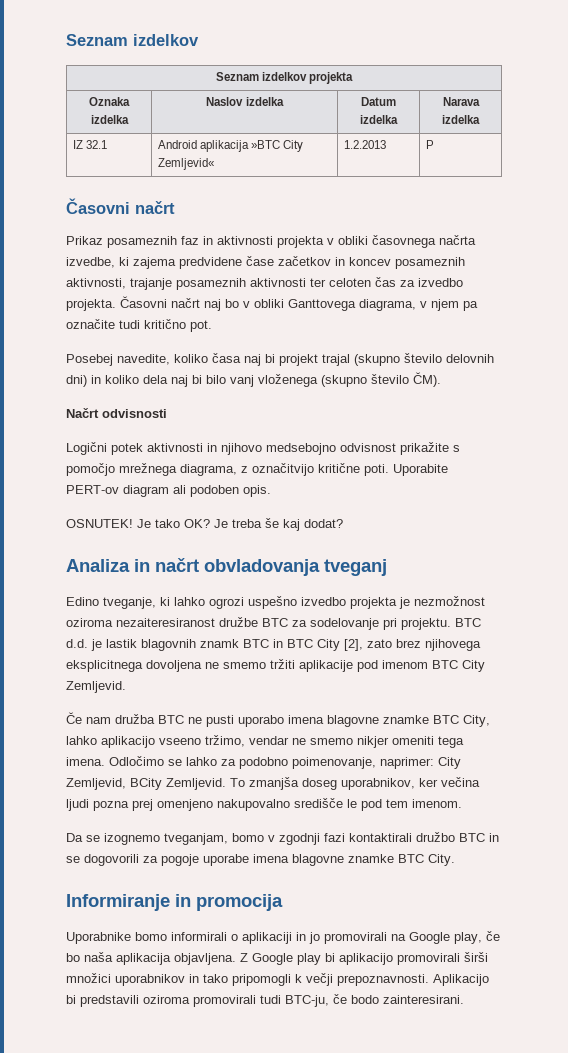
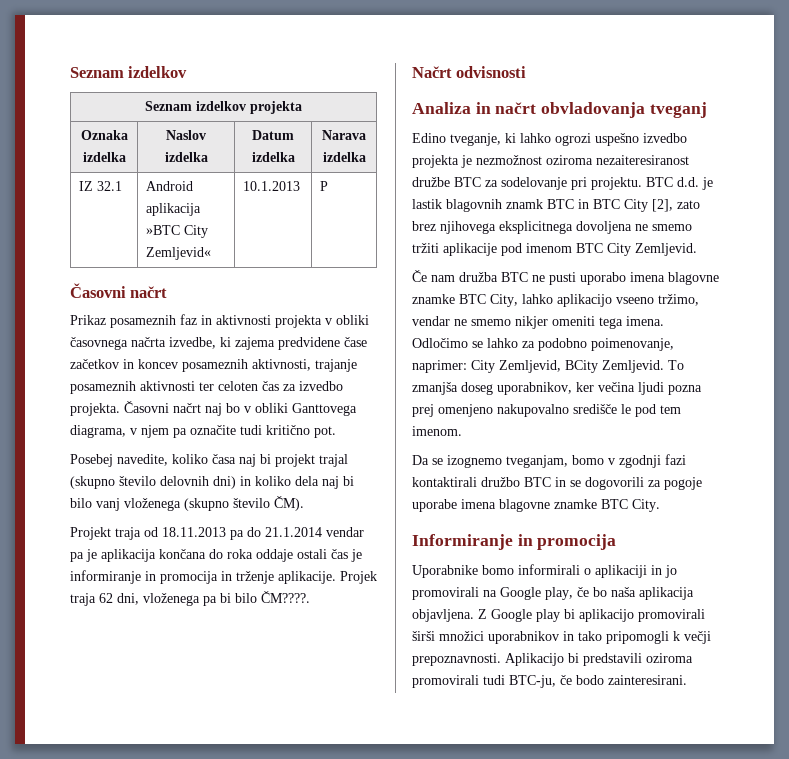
- IZ 32.1 | Android aplikacija »BTC City Zemljevid« | 1.2.2013 | P
+ IZ 32.1 | Android aplikacija »BTC City Zemljevid« | 10.1.2013 | P
+ Projekt traja od 18.11.2013 pa do 21.1.2014 vendar pa je aplikacija končana do roka oddaje ostali čas je informiranje in promocija in trženje aplikacije. Projek traja 62 dni, vloženega pa bi bilo ČM????.
  Načrt odvisnosti
- Logični potek aktivnosti in njihovo medsebojno odvisnost prikažite s pomočjo mrežnega diagrama, z označitvijo kritične poti. Uporabite PERT-ov diagram ali podoben opis.
- OSNUTEK! Je tako OK? Je treba še kaj dodat?

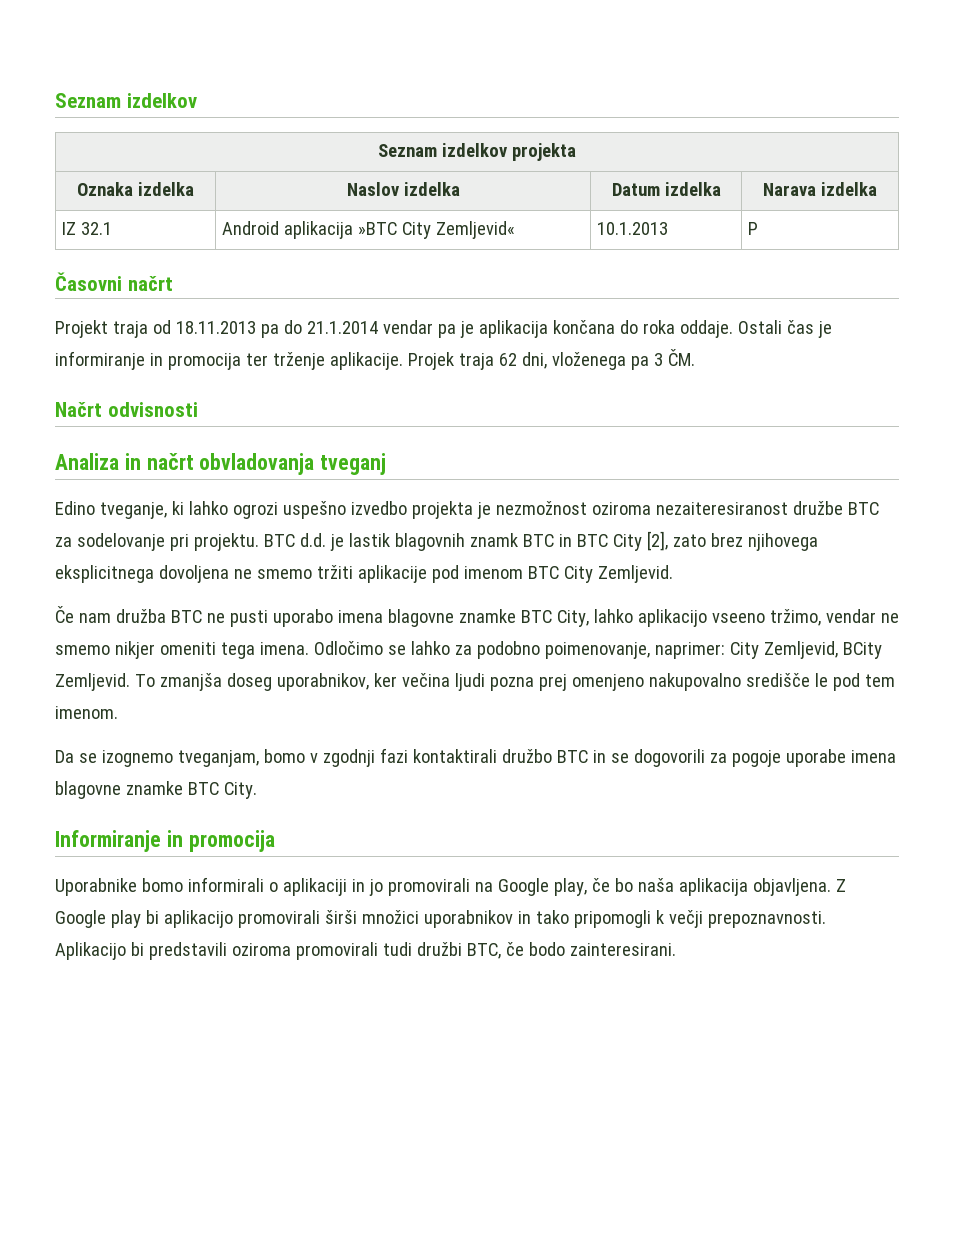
- Prikaz posameznih faz in aktivnosti projekta v obliki časovnega načrta izvedbe, ki zajema predvidene čase začetkov in koncev posameznih aktivnosti, trajanje posameznih aktivnosti ter celoten čas za izvedbo projekta. Časovni načrt naj bo v obliki Ganttovega diagrama, v njem pa označite tudi kritično pot.
- Posebej navedite, koliko časa naj bi projekt trajal (skupno število delovnih dni) in koliko dela naj bi bilo vanj vloženega (skupno število ČM).
- Projekt traja od 18.11.2013 pa do 21.1.2014 vendar pa je aplikacija končana do roka oddaje ostali čas je informiranje in promocija in trženje aplikacije.
+ Projekt traja od 18.11.2013 pa do 21.1.2014 vendar pa je aplikacija končana do roka oddaje. Ostali čas je informiranje in promocija ter trženje aplikacije.
- Projek traja 62 dni, vloženega pa bi bilo ČM????.
+ Projek traja 62 dni, vloženega pa 3 ČM.
- Aplikacijo bi predstavili oziroma promovirali tudi BTC-ju, če bodo zainteresirani.
+ Aplikacijo bi predstavili oziroma promovirali tudi družbi BTC, če bodo zainteresirani.

